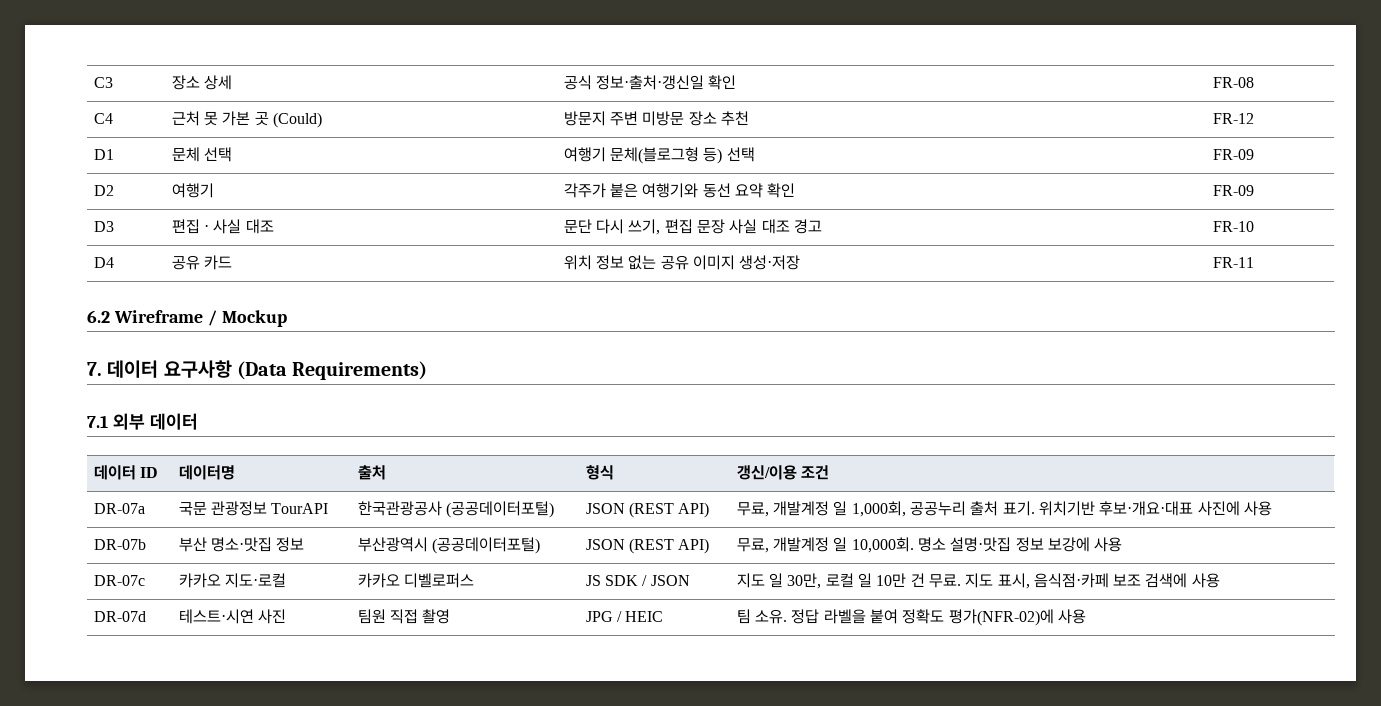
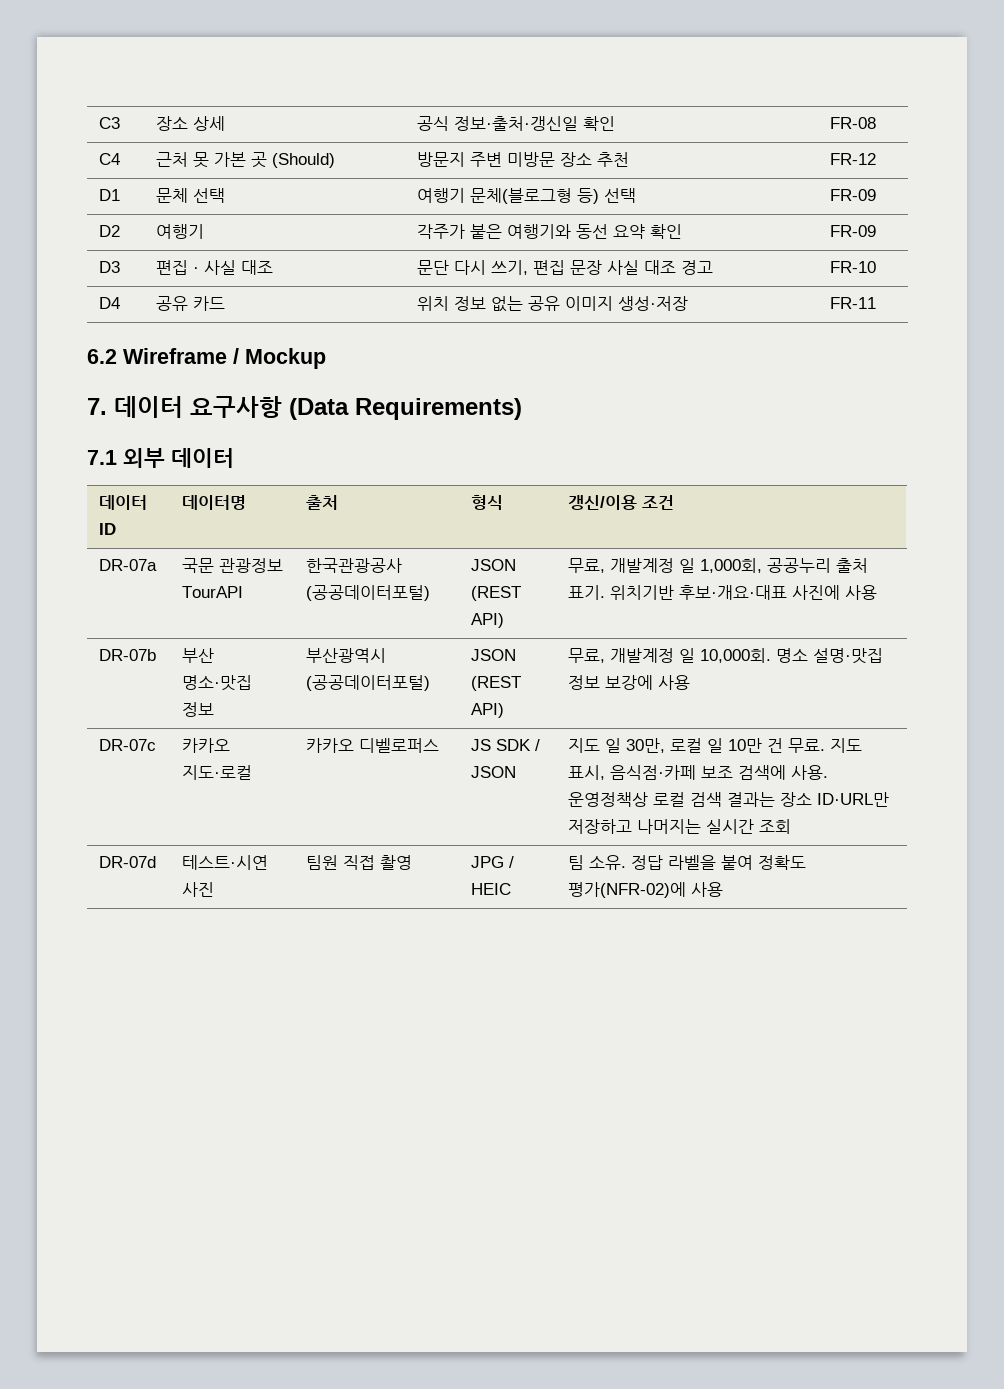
- C4 | 근처 못 가본 곳 (Could) | 방문지 주변 미방문 장소 추천 | FR-12
+ C4 | 근처 못 가본 곳 (Should) | 방문지 주변 미방문 장소 추천 | FR-12
- DR-07c | 카카오 지도·로컬 | 카카오 디벨로퍼스 | JS SDK / JSON | 지도 일 30만, 로컬 일 10만 건 무료. 지도 표시, 음식점·카페 보조 검색에 사용
+ DR-07c | 카카오 지도·로컬 | 카카오 디벨로퍼스 | JS SDK / JSON | 지도 일 30만, 로컬 일 10만 건 무료. 지도 표시, 음식점·카페 보조 검색에 사용. 운영정책상 로컬 검색 결과는 장소 ID·URL만 저장하고 나머지는 실시간 조회

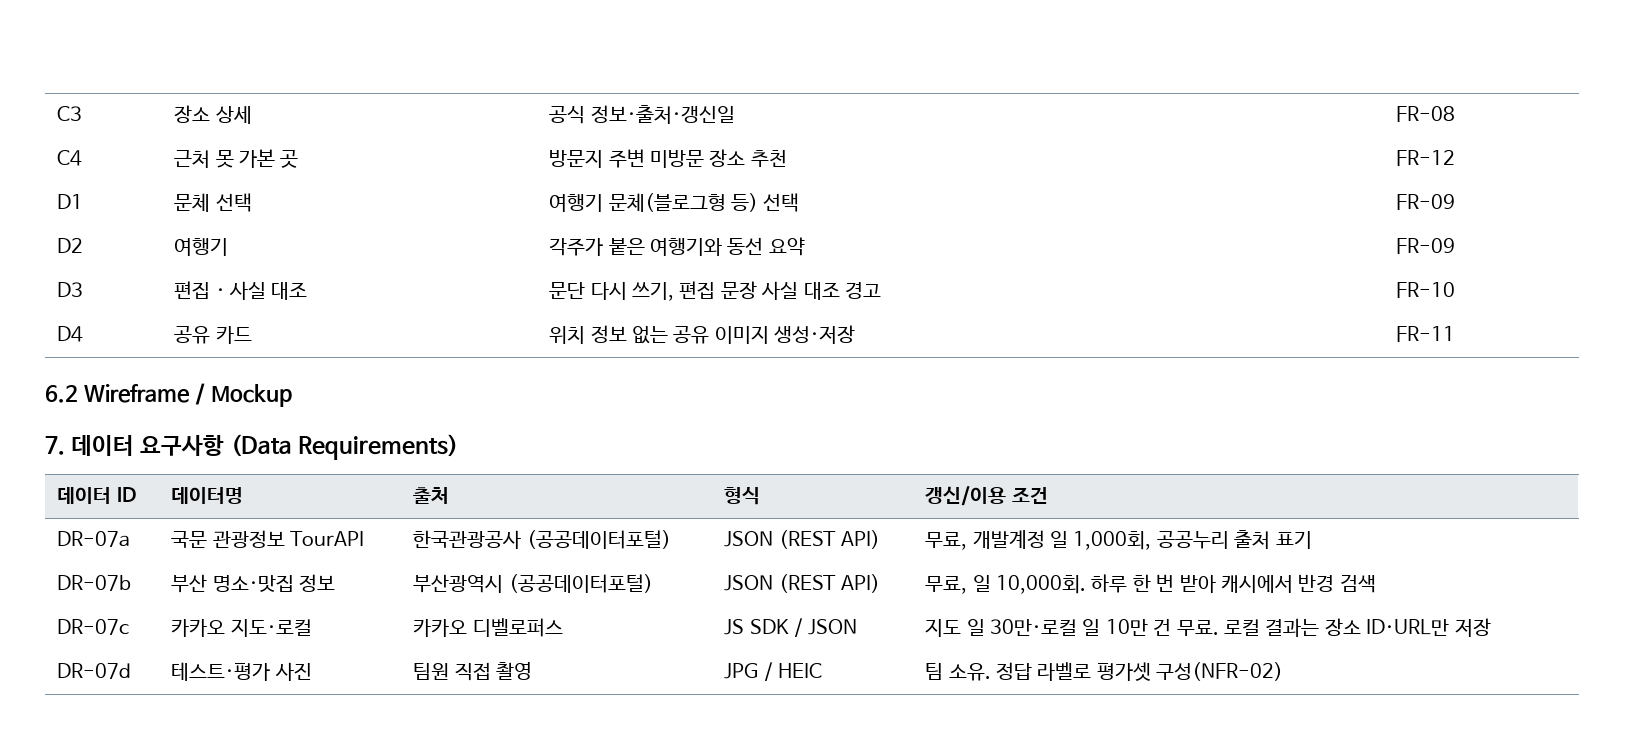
- C3 | 장소 상세 | 공식 정보·출처·갱신일 확인 | FR-08
+ C3 | 장소 상세 | 공식 정보·출처·갱신일 | FR-08
- C4 | 근처 못 가본 곳 (Should) | 방문지 주변 미방문 장소 추천 | FR-12
+ C4 | 근처 못 가본 곳 | 방문지 주변 미방문 장소 추천 | FR-12
- D2 | 여행기 | 각주가 붙은 여행기와 동선 요약 확인 | FR-09
+ D2 | 여행기 | 각주가 붙은 여행기와 동선 요약 | FR-09
- 7.1 외부 데이터
- DR-07a | 국문 관광정보 TourAPI | 한국관광공사 (공공데이터포털) | JSON (REST API) | 무료, 개발계정 일 1,000회, 공공누리 출처 표기. 위치기반 후보·개요·대표 사진에 사용
+ DR-07a | 국문 관광정보 TourAPI | 한국관광공사 (공공데이터포털) | JSON (REST API) | 무료, 개발계정 일 1,000회, 공공누리 출처 표기
- DR-07b | 부산 명소·맛집 정보 | 부산광역시 (공공데이터포털) | JSON (REST API) | 무료, 개발계정 일 10,000회. 명소 설명·맛집 정보 보강에 사용
+ DR-07b | 부산 명소·맛집 정보 | 부산광역시 (공공데이터포털) | JSON (REST API) | 무료, 일 10,000회. 하루 한 번 받아 캐시에서 반경 검색
- DR-07c | 카카오 지도·로컬 | 카카오 디벨로퍼스 | JS SDK / JSON | 지도 일 30만, 로컬 일 10만 건 무료. 지도 표시, 음식점·카페 보조 검색에 사용. 운영정책상 로컬 검색 결과는 장소 ID·URL만 저장하고 나머지는 실시간 조회
+ DR-07c | 카카오 지도·로컬 | 카카오 디벨로퍼스 | JS SDK / JSON | 지도 일 30만·로컬 일 10만 건 무료. 로컬 결과는 장소 ID·URL만 저장
- DR-07d | 테스트·시연 사진 | 팀원 직접 촬영 | JPG / HEIC | 팀 소유. 정답 라벨을 붙여 정확도 평가(NFR-02)에 사용
+ DR-07d | 테스트·평가 사진 | 팀원 직접 촬영 | JPG / HEIC | 팀 소유. 정답 라벨로 평가셋 구성(NFR-02)

